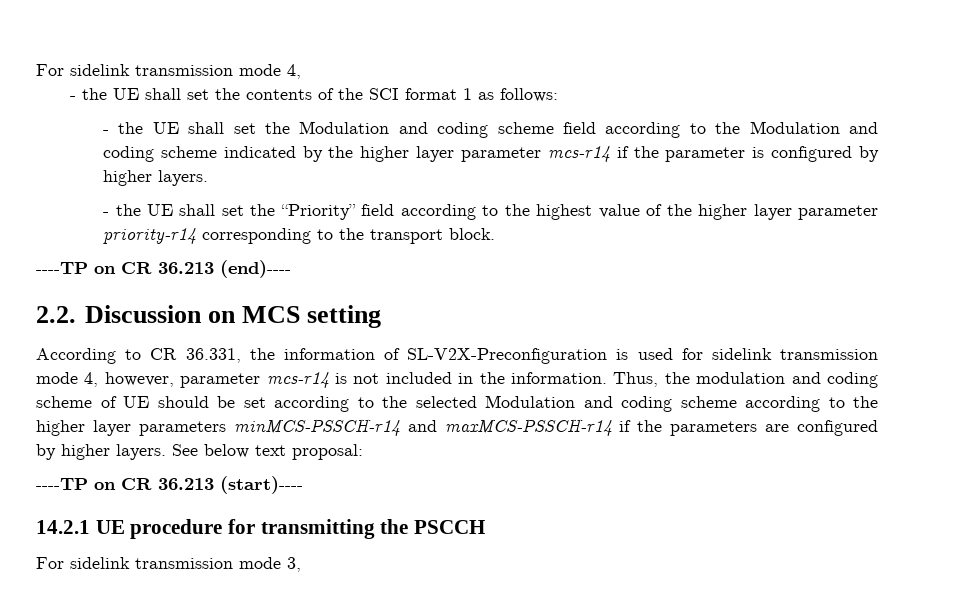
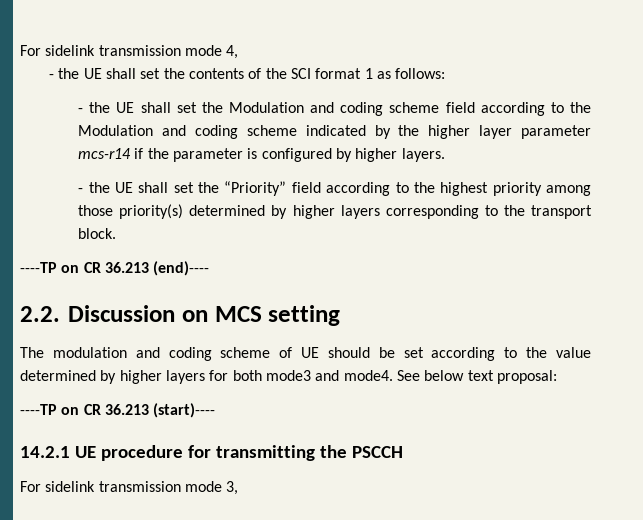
- - the UE shall set the “Priority” field according to the highest value of the higher layer parameter priority-r14 corresponding to the transport block.
+ - the UE shall set the “Priority” field according to the highest priority among those priority(s) determined by higher layers corresponding to the transport block.
- According to CR 36.331, the information of SL-V2X-Preconfiguration is used for sidelink transmission mode 4, however, parameter mcs-r14 is not included in the information. Thus, the modulation and coding scheme of UE should be set according to the selected Modulation and coding scheme according to the higher layer parameters minMCS-PSSCH-r14 and maxMCS-PSSCH-r14 if the parameters are configured by higher layers.
+ The modulation and coding scheme of UE should be set according to the value determined by higher layers for both mode3 and mode4.

